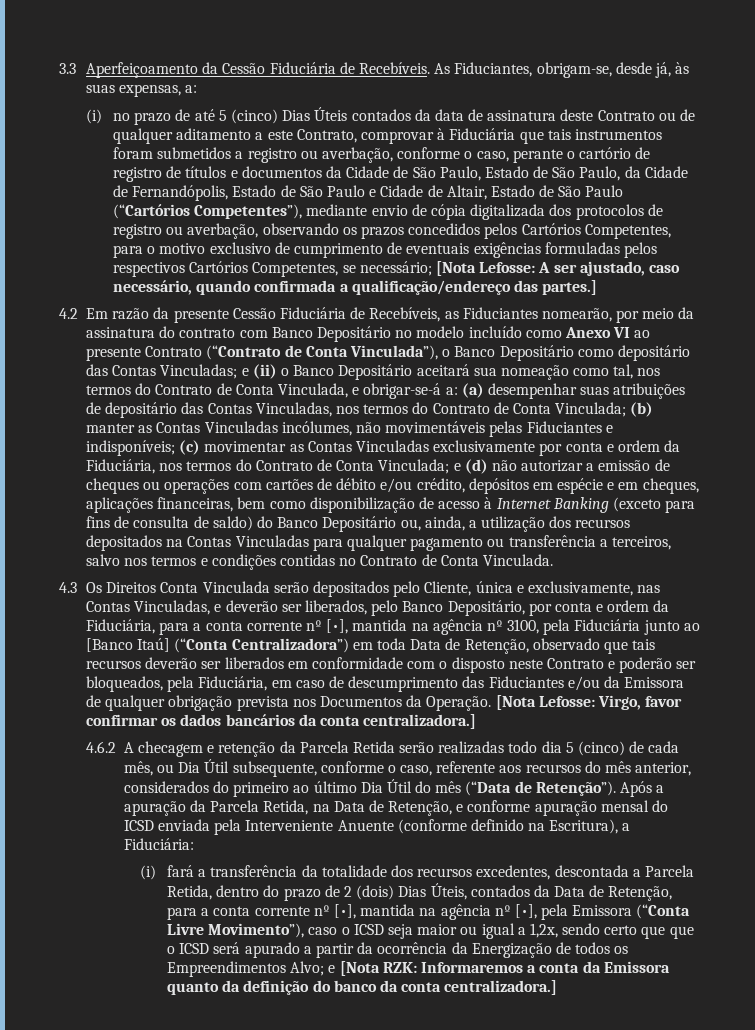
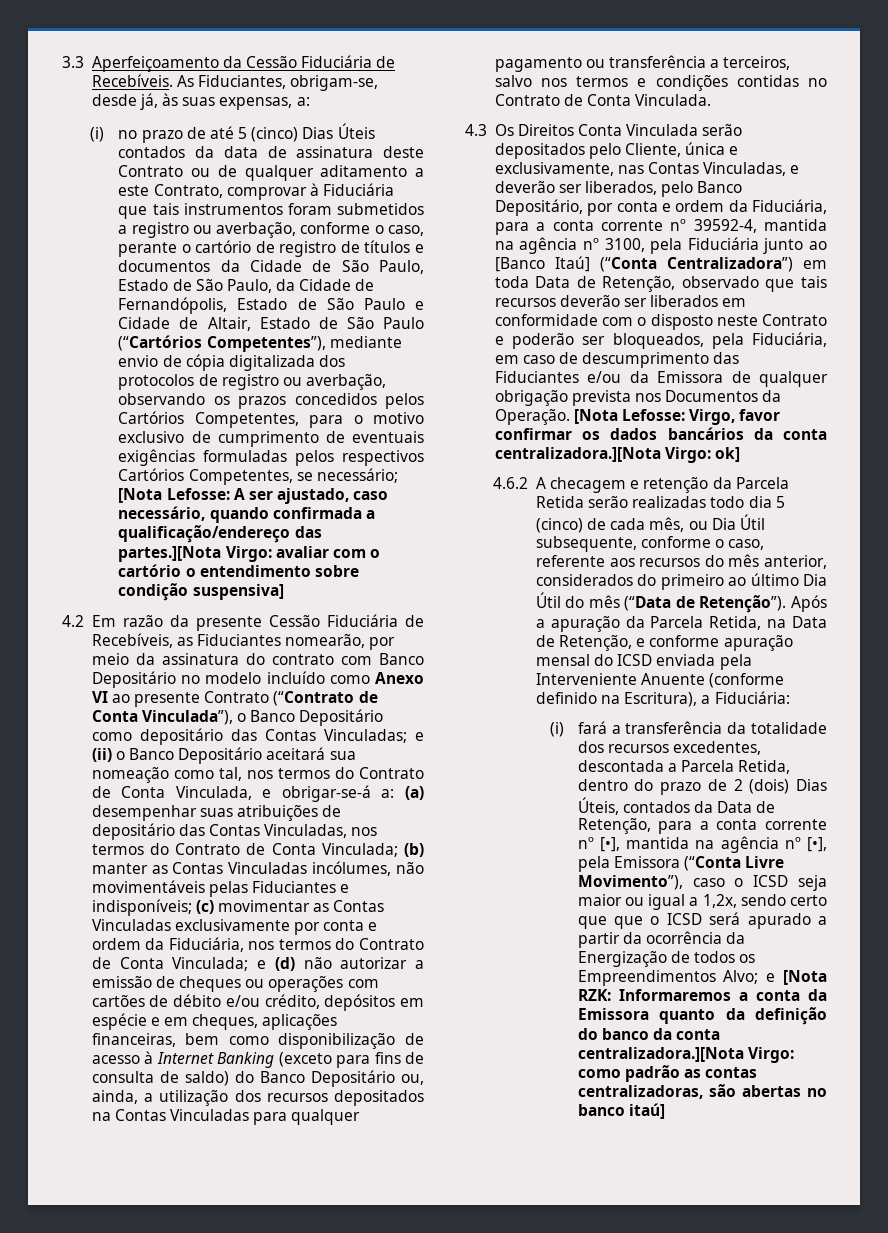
- A ser ajustado, caso necessário, quando confirmada a qualificação/endereço das partes.]
+ A ser ajustado, caso necessário, quando confirmada a qualificação/endereço das partes.][Nota Virgo: avaliar com o cartório o entendimento sobre condição suspensiva]
- 4.3 Os Direitos Conta Vinculada serão depositados pelo Cliente, única e exclusivamente, nas Contas Vinculadas, e deverão ser liberados, pelo Banco Depositário, por conta e ordem da Fiduciária, para a conta corrente nº [•], mantida na agência nº 3100, pela Fiduciária junto ao [Banco Itaú] (“Conta Centralizadora”) em toda Data de Retenção, observado que tais recursos deverão ser liberados em conformidade com o disposto neste Contrato e poderão ser bloqueados, pela Fiduciária, em caso de descumprimento das Fiduciantes e/ou da Emissora de qualquer obrigação prevista nos Documentos da Operação.
+ 4.3 Os Direitos Conta Vinculada serão depositados pelo Cliente, única e exclusivamente, nas Contas Vinculadas, e deverão ser liberados, pelo Banco Depositário, por conta e ordem da Fiduciária, para a conta corrente nº 39592-4, mantida na agência nº 3100, pela Fiduciária junto ao [Banco Itaú] (“Conta Centralizadora”) em toda Data de Retenção, observado que tais recursos deverão ser liberados em conformidade com o disposto neste Contrato e poderão ser bloqueados, pela Fiduciária, em caso de descumprimento das Fiduciantes e/ou da Emissora de qualquer obrigação prevista nos Documentos da Operação.
- [Nota Lefosse: Virgo, favor confirmar os dados bancários da conta centralizadora.]
+ [Nota Lefosse: Virgo, favor confirmar os dados bancários da conta centralizadora.][Nota Virgo: ok]
- Informaremos a conta da Emissora quanto da definição do banco da conta centralizadora.]
+ Informaremos a conta da Emissora quanto da definição do banco da conta centralizadora.][Nota Virgo: como padrão as contas centralizadoras, são abertas no banco itaú]

